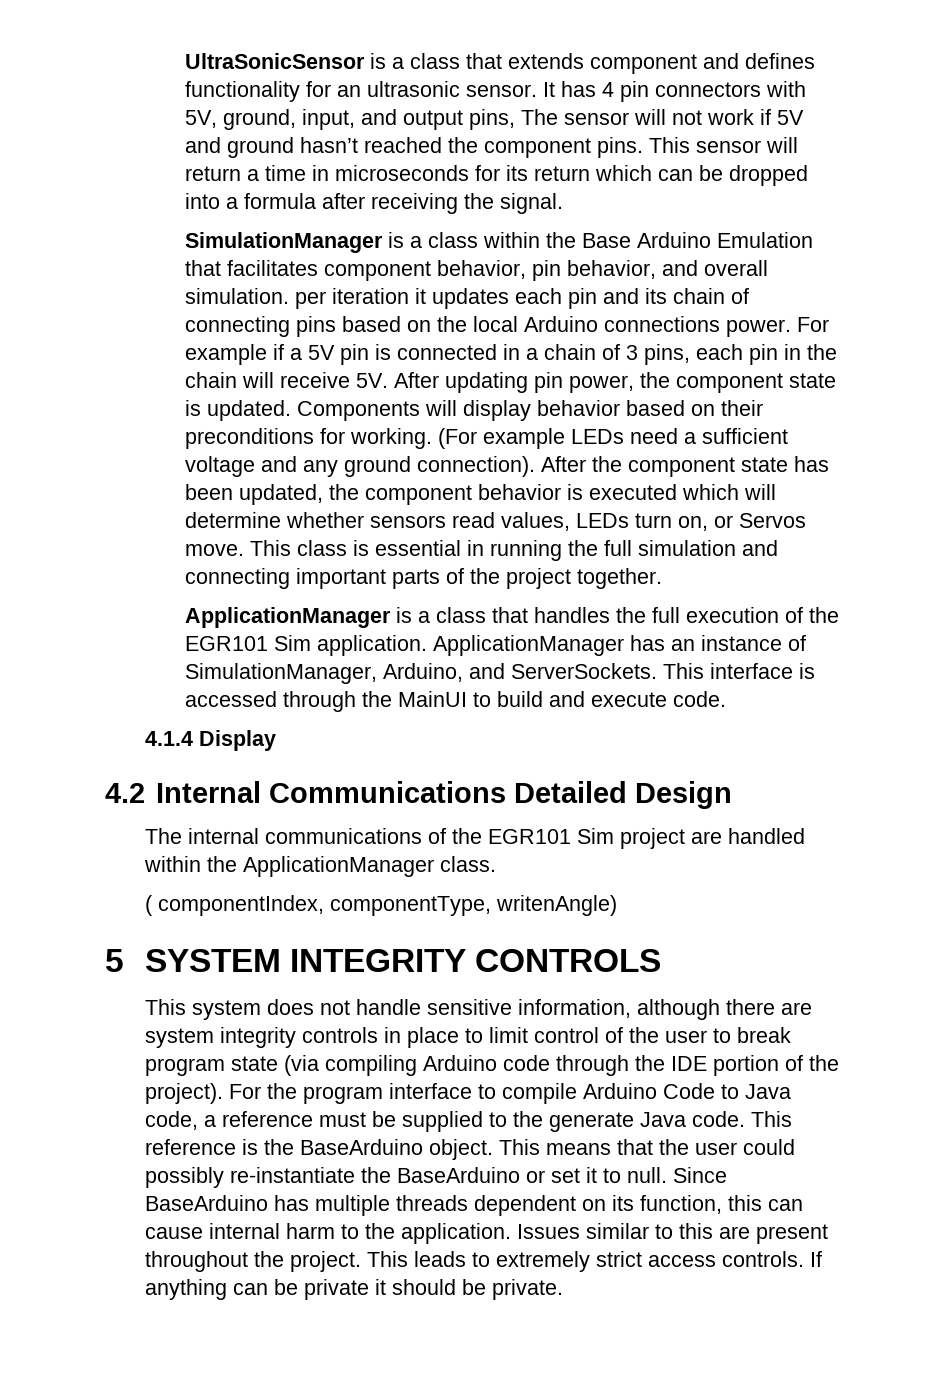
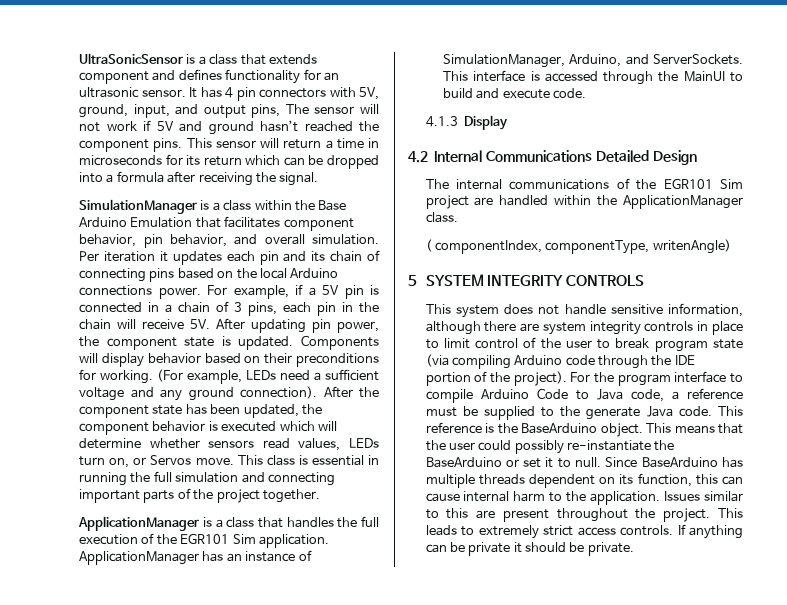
- SimulationManager is a class within the Base Arduino Emulation that facilitates component behavior, pin behavior, and overall simulation. per iteration it updates each pin and its chain of connecting pins based on the local Arduino connections power.
+ SimulationManager is a class within the Base Arduino Emulation that facilitates component behavior, pin behavior, and overall simulation. Per iteration it updates each pin and its chain of connecting pins based on the local Arduino connections power.
- For example if a 5V pin is connected in a chain of 3 pins, each pin in the chain will receive 5V.
+ For example, if a 5V pin is connected in a chain of 3 pins, each pin in the chain will receive 5V.
- (For example LEDs need a sufficient voltage and any ground connection).
+ (For example, LEDs need a sufficient voltage and any ground connection).
- 4.1.4 Display
+ 4.1.3 Display

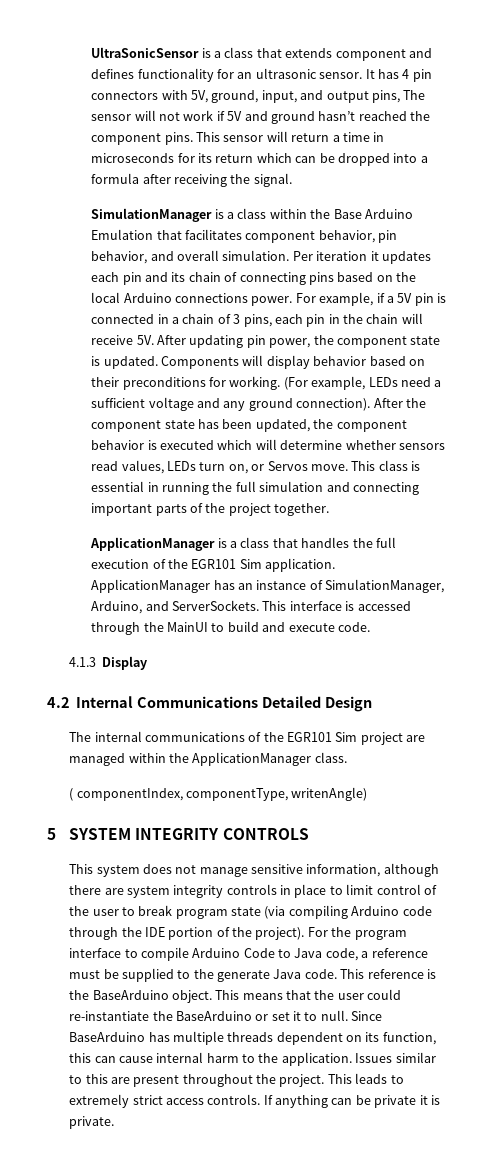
- The internal communications of the EGR101 Sim project are handled within the ApplicationManager class.
+ The internal communications of the EGR101 Sim project are managed within the ApplicationManager class.
- This system does not handle sensitive information, although there are system integrity controls in place to limit control of the user to break program state (via compiling Arduino code through the IDE portion of the project).
+ This system does not manage sensitive information, although there are system integrity controls in place to limit control of the user to break program state (via compiling Arduino code through the IDE portion of the project).
- This means that the user could possibly re-instantiate the BaseArduino or set it to null.
+ This means that the user could re-instantiate the BaseArduino or set it to null.
- If anything can be private it should be private.
+ If anything can be private it is private.

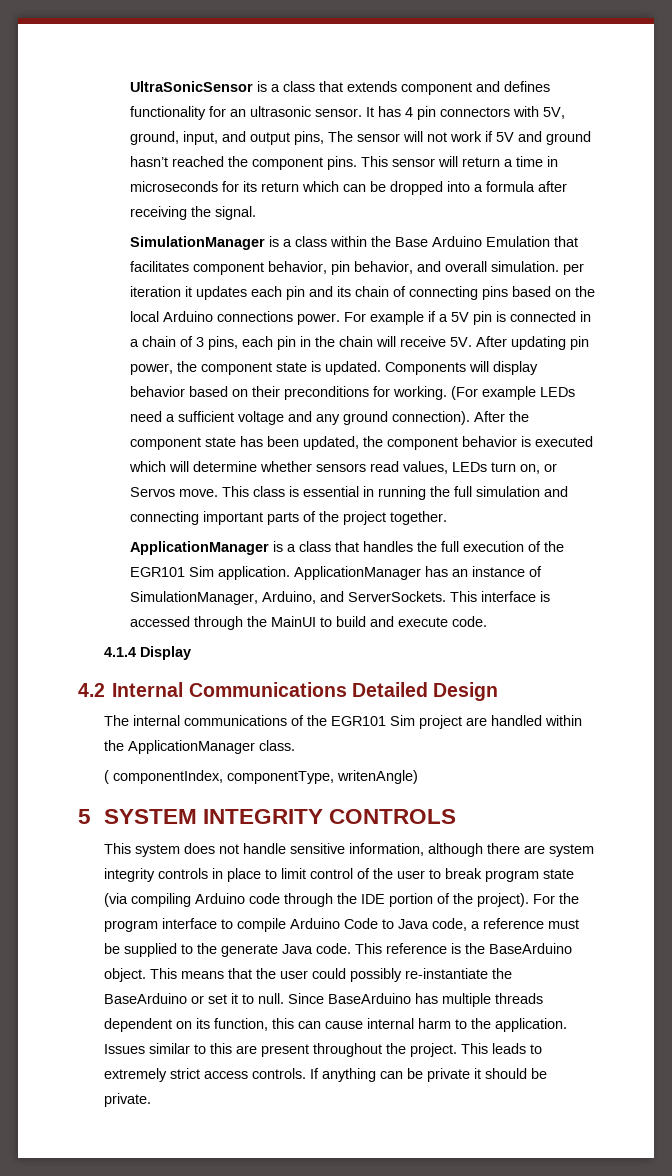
- SimulationManager is a class within the Base Arduino Emulation that facilitates component behavior, pin behavior, and overall simulation. Per iteration it updates each pin and its chain of connecting pins based on the local Arduino connections power.
+ SimulationManager is a class within the Base Arduino Emulation that facilitates component behavior, pin behavior, and overall simulation. per iteration it updates each pin and its chain of connecting pins based on the local Arduino connections power.
- For example, if a 5V pin is connected in a chain of 3 pins, each pin in the chain will receive 5V.
+ For example if a 5V pin is connected in a chain of 3 pins, each pin in the chain will receive 5V.
- (For example, LEDs need a sufficient voltage and any ground connection).
+ (For example LEDs need a sufficient voltage and any ground connection).
- 4.1.3 Display
+ 4.1.4 Display
- The internal communications of the EGR101 Sim project are managed within the ApplicationManager class.
+ The internal communications of the EGR101 Sim project are handled within the ApplicationManager class.
- This system does not manage sensitive information, although there are system integrity controls in place to limit control of the user to break program state (via compiling Arduino code through the IDE portion of the project).
+ This system does not handle sensitive information, although there are system integrity controls in place to limit control of the user to break program state (via compiling Arduino code through the IDE portion of the project).
- This means that the user could re-instantiate the BaseArduino or set it to null.
+ This means that the user could possibly re-instantiate the BaseArduino or set it to null.
- If anything can be private it is private.
+ If anything can be private it should be private.

